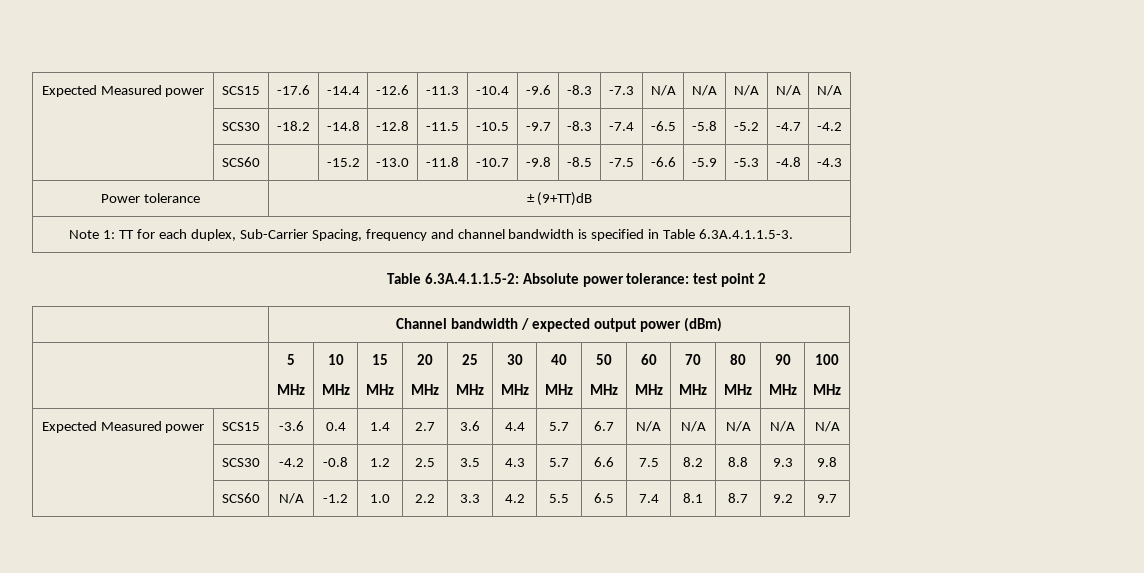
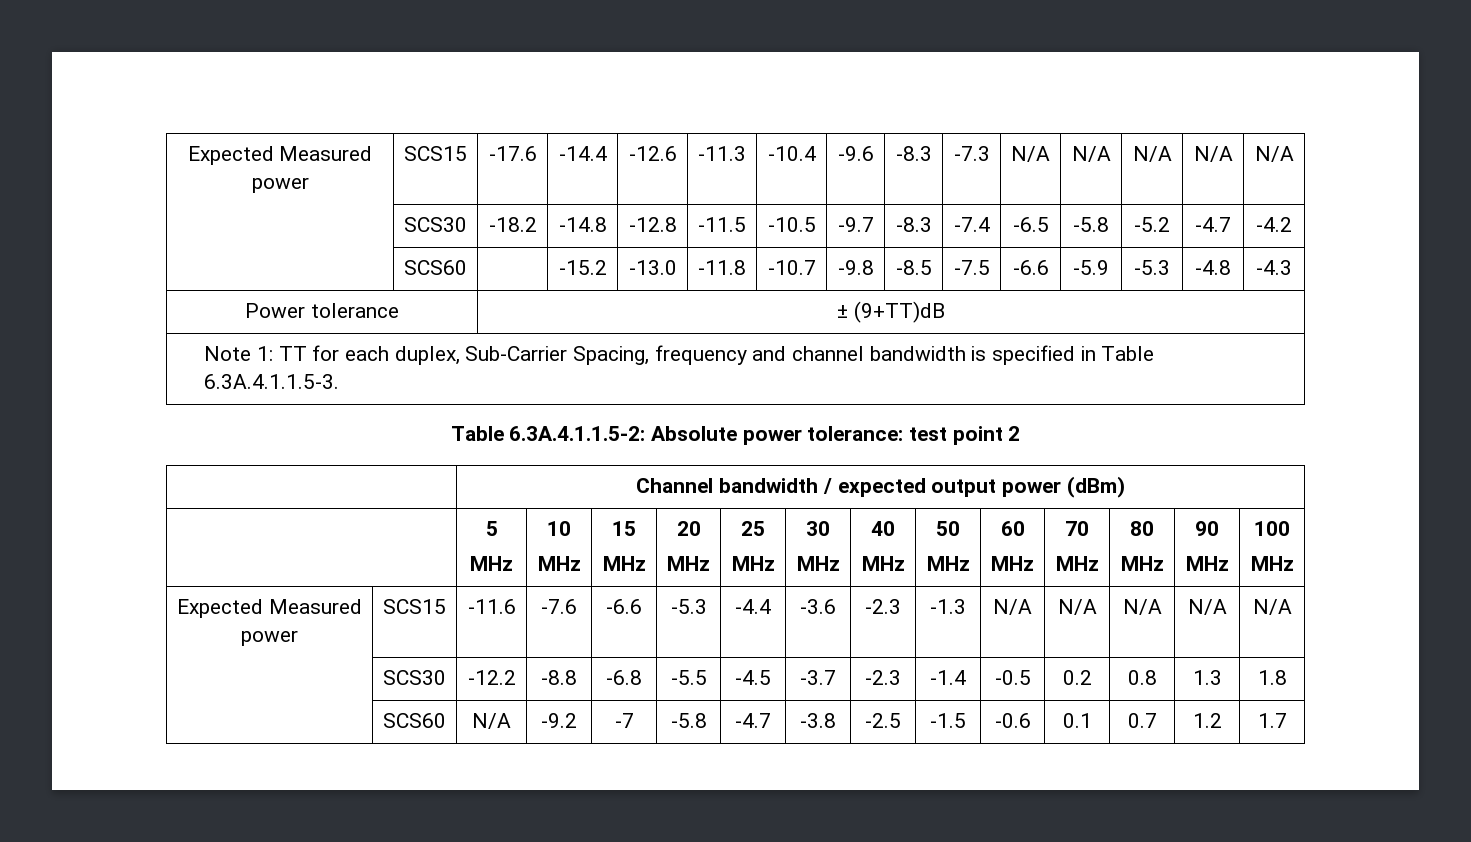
- Expected Measured power | SCS15 | -3.6 | 0.4 | 1.4 | 2.7 | 3.6 | 4.4 | 5.7 | 6.7 | N/A | N/A | N/A | N/A | N/A
- | SCS30 | -4.2 | -0.8 | 1.2 | 2.5 | 3.5 | 4.3 | 5.7 | 6.6 | 7.5 | 8.2 | 8.8 | 9.3 | 9.8
- | SCS60 | N/A | -1.2 | 1.0 | 2.2 | 3.3 | 4.2 | 5.5 | 6.5 | 7.4 | 8.1 | 8.7 | 9.2 | 9.7
+ Expected Measured power | SCS15 | -11.6 | -7.6 | -6.6 | -5.3 | -4.4 | -3.6 | -2.3 | -1.3 | N/A | N/A | N/A | N/A | N/A
+ | SCS30 | -12.2 | -8.8 | -6.8 | -5.5 | -4.5 | -3.7 | -2.3 | -1.4 | -0.5 | 0.2 | 0.8 | 1.3 | 1.8
+ | SCS60 | N/A | -9.2 | -7 | -5.8 | -4.7 | -3.8 | -2.5 | -1.5 | -0.6 | 0.1 | 0.7 | 1.2 | 1.7

